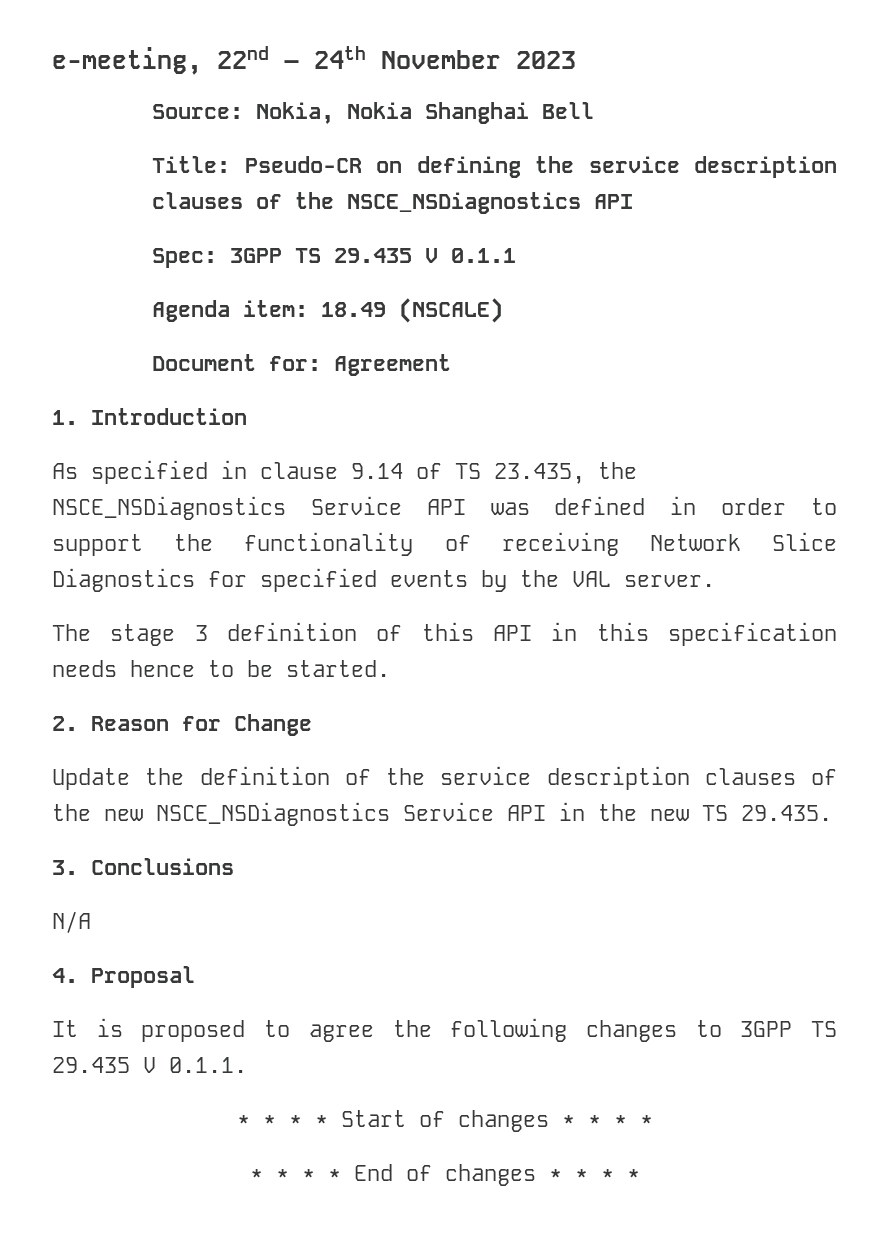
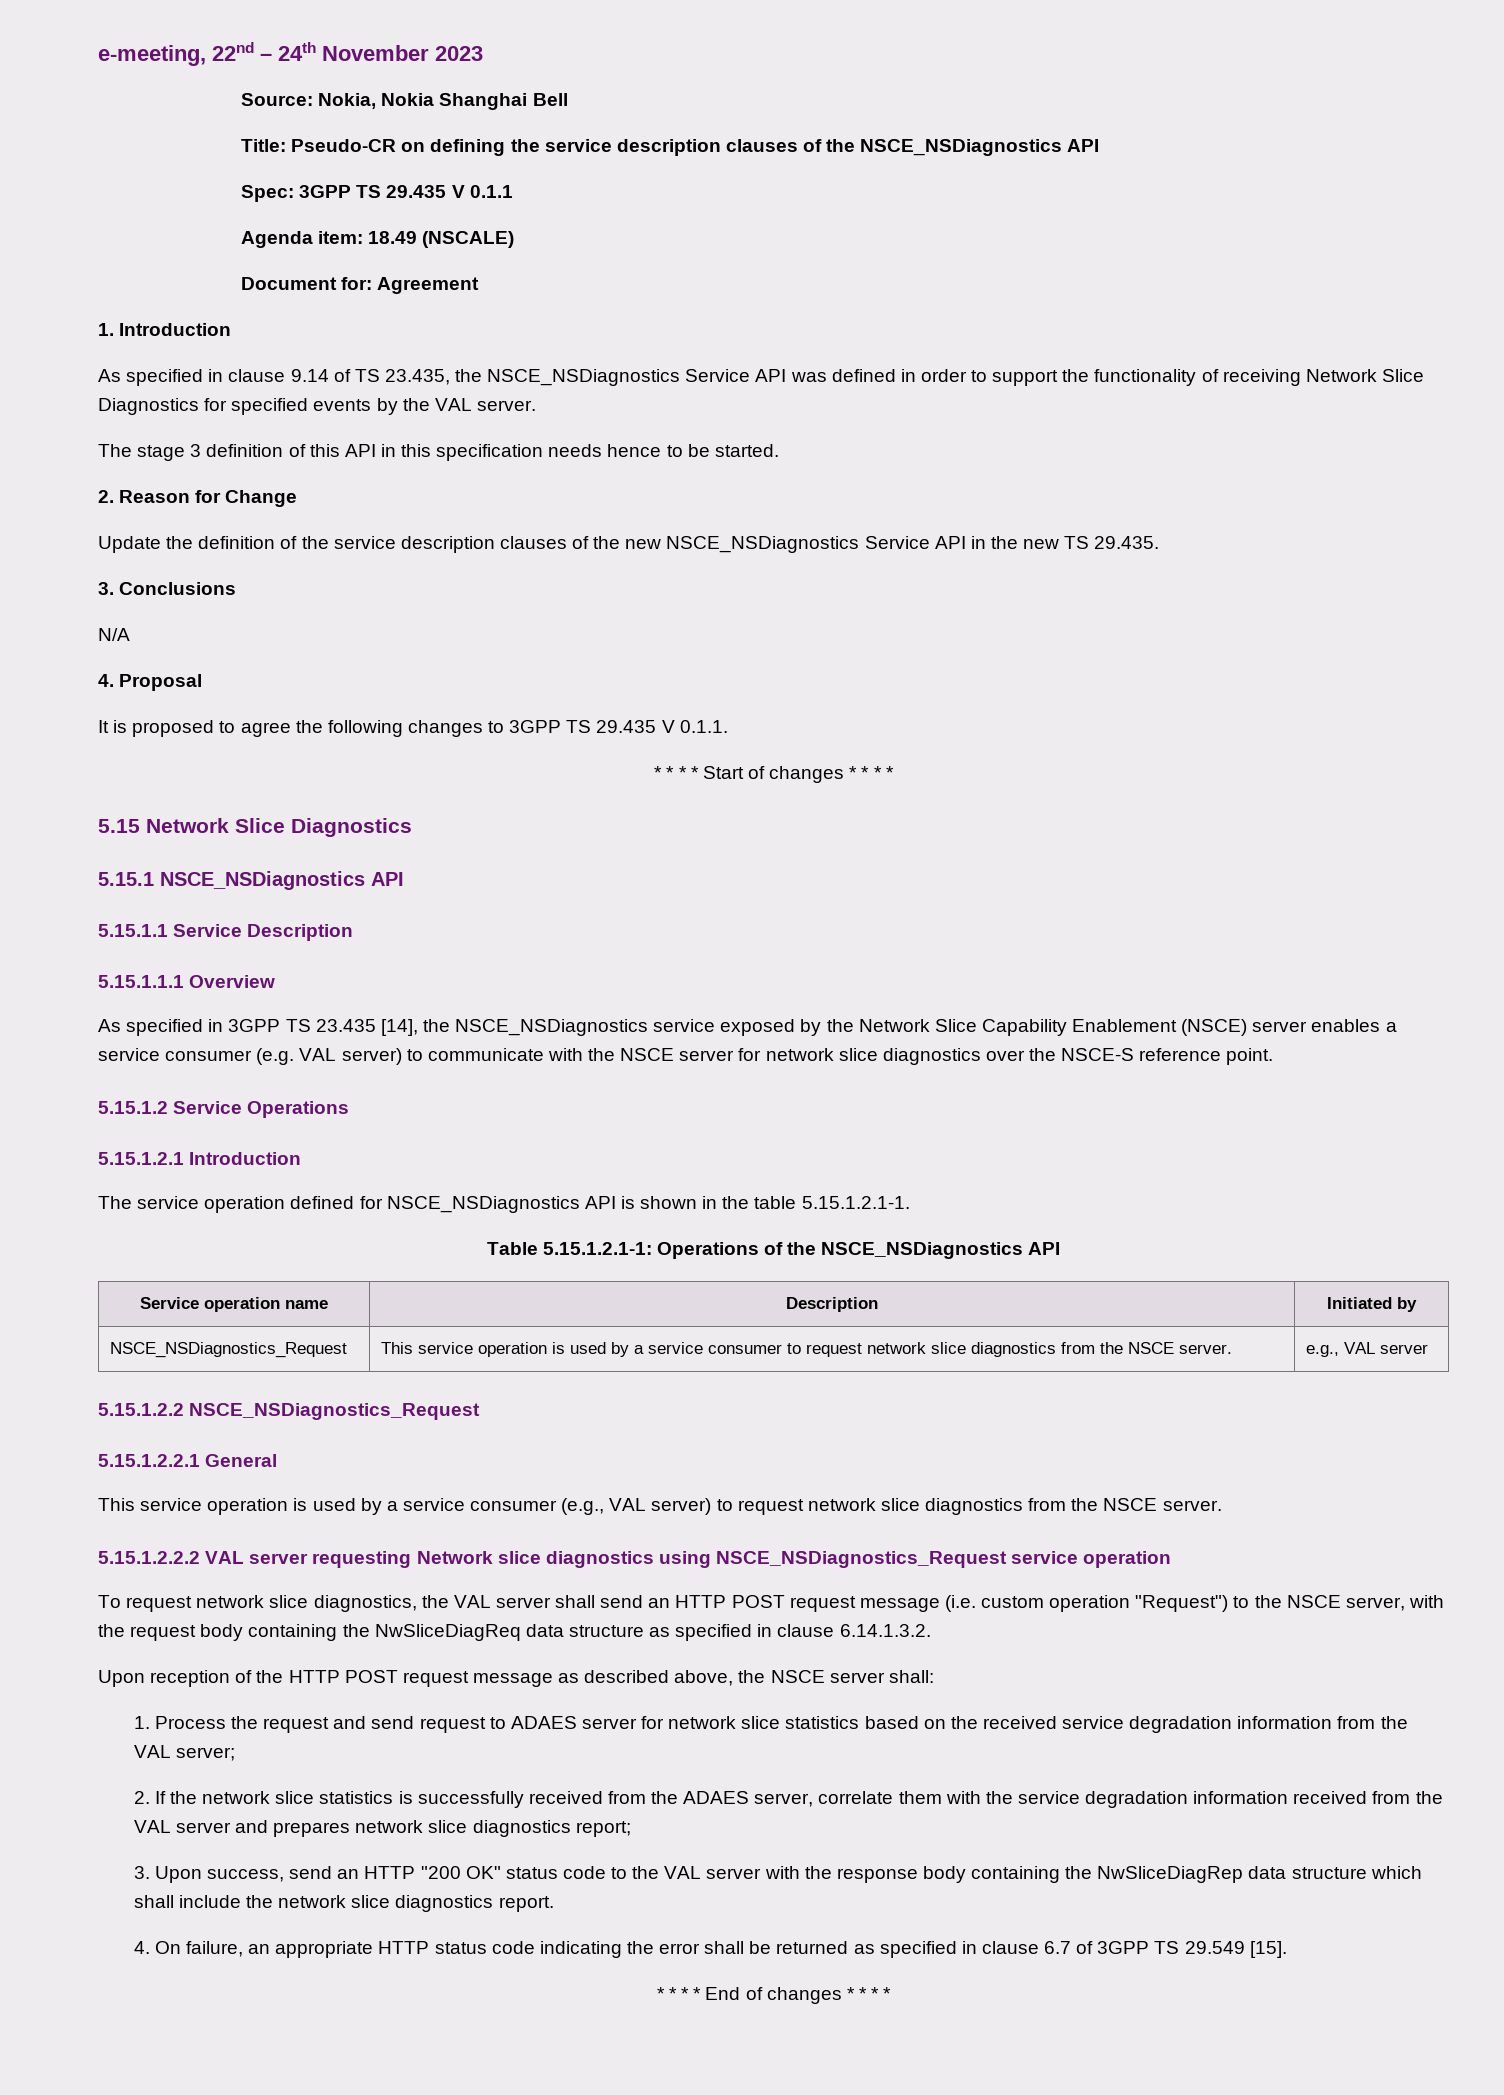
+ 5.15 Network Slice Diagnostics
+ 5.15.1 NSCE_NSDiagnostics API
+ 5.15.1.1 Service Description
+ 5.15.1.1.1 Overview
+ As specified in 3GPP TS 23.435 [14], the NSCE_NSDiagnostics service exposed by the Network Slice Capability Enablement (NSCE) server enables a service consumer (e.g. VAL server) to communicate with the NSCE server for network slice diagnostics over the NSCE-S reference point.
+ 5.15.1.2 Service Operations
+ 5.15.1.2.1 Introduction
+ The service operation defined for NSCE_NSDiagnostics API is shown in the table 5.15.1.2.1-1.
+ Table 5.15.1.2.1-1: Operations of the NSCE_NSDiagnostics API
+ Service operation name | Description | Initiated by
+ NSCE_NSDiagnostics_Request | This service operation is used by a service consumer to request network slice diagnostics from the NSCE server. | e.g., VAL server
+ 5.15.1.2.2 NSCE_NSDiagnostics_Request
+ 5.15.1.2.2.1 General
+ This service operation is used by a service consumer (e.g., VAL server) to request network slice diagnostics from the NSCE server.
+ 5.15.1.2.2.2 VAL server requesting Network slice diagnostics using NSCE_NSDiagnostics_Request service operation
+ To request network slice diagnostics, the VAL server shall send an HTTP POST request message (i.e. custom operation "Request") to the NSCE server, with the request body containing the NwSliceDiagReq data structure as specified in clause 6.14.1.3.2.
+ Upon reception of the HTTP POST request message as described above, the NSCE server shall:
+ 1. Process the request and send request to ADAES server for network slice statistics based on the received service degradation information from the VAL server;
+ 2. If the network slice statistics is successfully received from the ADAES server, correlate them with the service degradation information received from the VAL server and prepares network slice diagnostics report;
+ 3. Upon success, send an HTTP "200 OK" status code to the VAL server with the response body containing the NwSliceDiagRep data structure which shall include the network slice diagnostics report.
+ 4. On failure, an appropriate HTTP status code indicating the error shall be returned as specified in clause 6.7 of 3GPP TS 29.549 [15].

